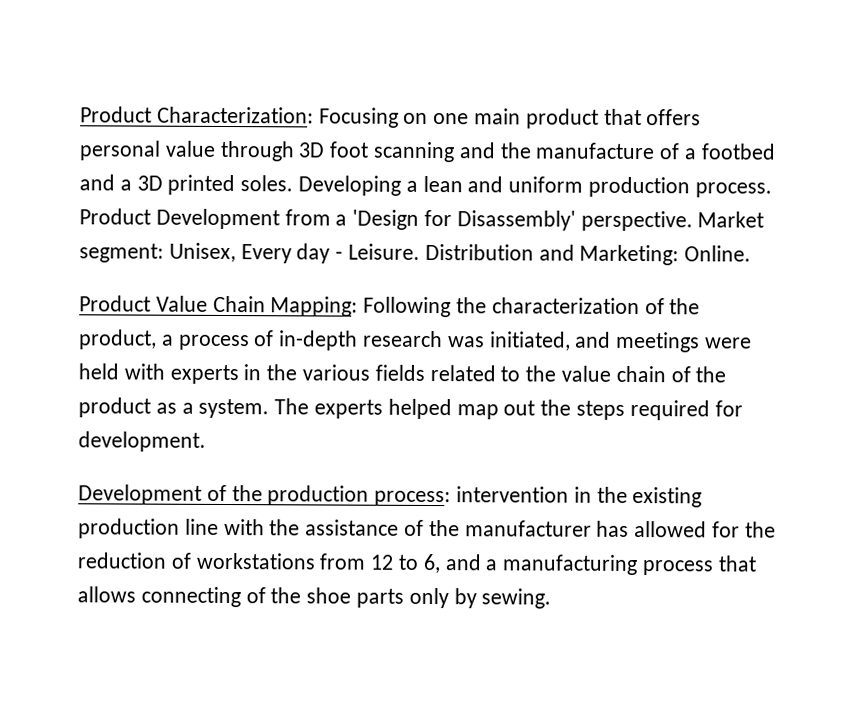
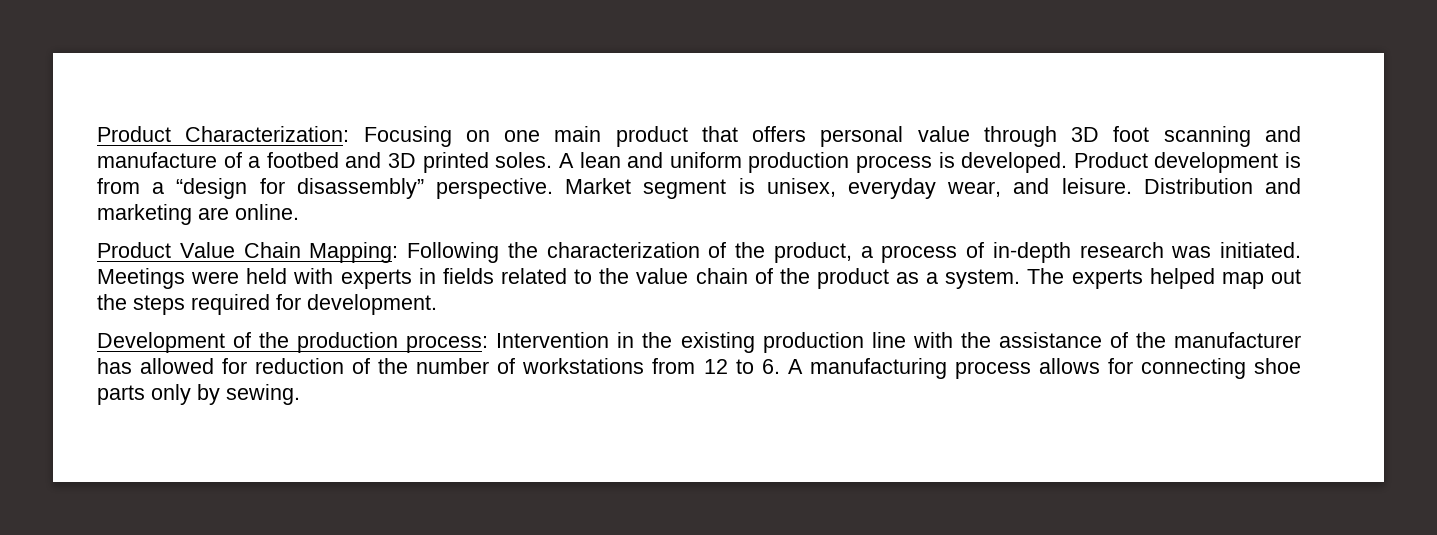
- Product Characterization: Focusing on one main product that offers personal value through 3D foot scanning and the manufacture of a footbed and a 3D printed soles.
+ Product Characterization: Focusing on one main product that offers personal value through 3D foot scanning and manufacture of a footbed and 3D printed soles.
- Developing a lean and uniform production process. Product Development from a 'Design for Disassembly' perspective. Market segment: Unisex, Every day - Leisure. Distribution and Marketing: Online.
+ A lean and uniform production process is developed. Product development is from a “design for disassembly” perspective. Market segment is unisex, everyday wear, and leisure. Distribution and marketing are online.
- Product Value Chain Mapping: Following the characterization of the product, a process of in-depth research was initiated, and meetings were held with experts in the various fields related to the value chain of the product as a system.
+ Product Value Chain Mapping: Following the characterization of the product, a process of in-depth research was initiated. Meetings were held with experts in fields related to the value chain of the product as a system.
- Development of the production process: intervention in the existing production line with the assistance of the manufacturer has allowed for the reduction of workstations from 12 to 6, and a manufacturing process that allows connecting of the shoe parts only by sewing.
+ Development of the production process: Intervention in the existing production line with the assistance of the manufacturer has allowed for reduction of the number of workstations from 12 to 6. A manufacturing process allows for connecting shoe parts only by sewing.

